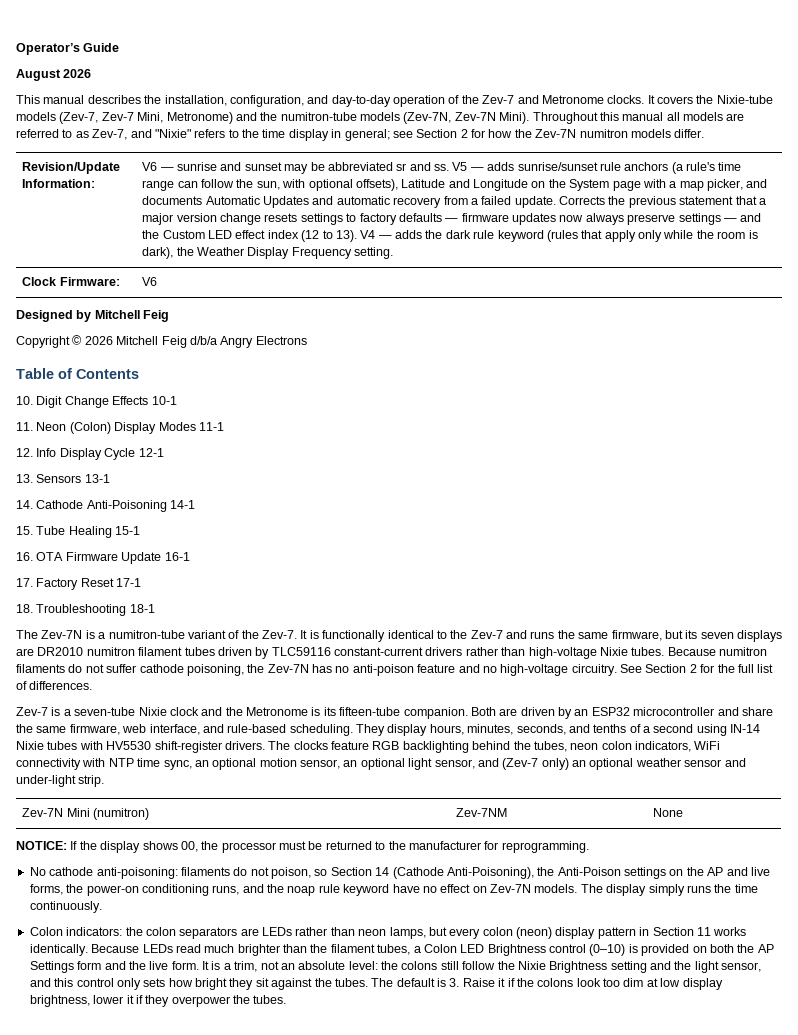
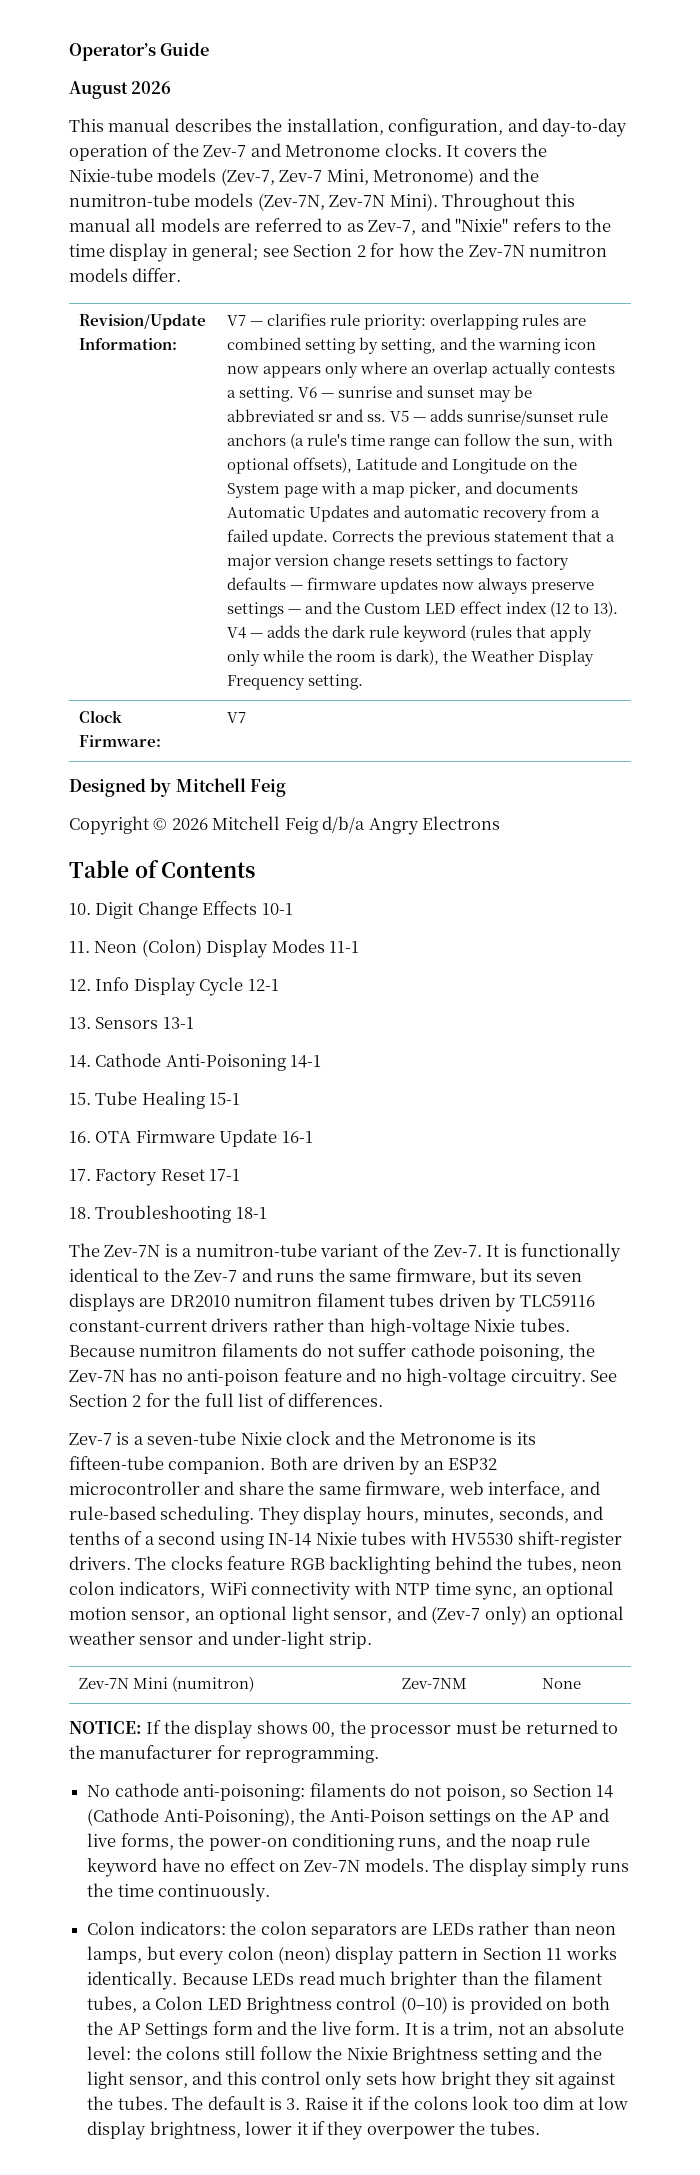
+ V7 — clarifies rule priority: overlapping rules are combined setting by setting, and the warning icon now appears only where an overlap actually contests a setting.
- Clock Firmware: | V6
+ Clock Firmware: | V7

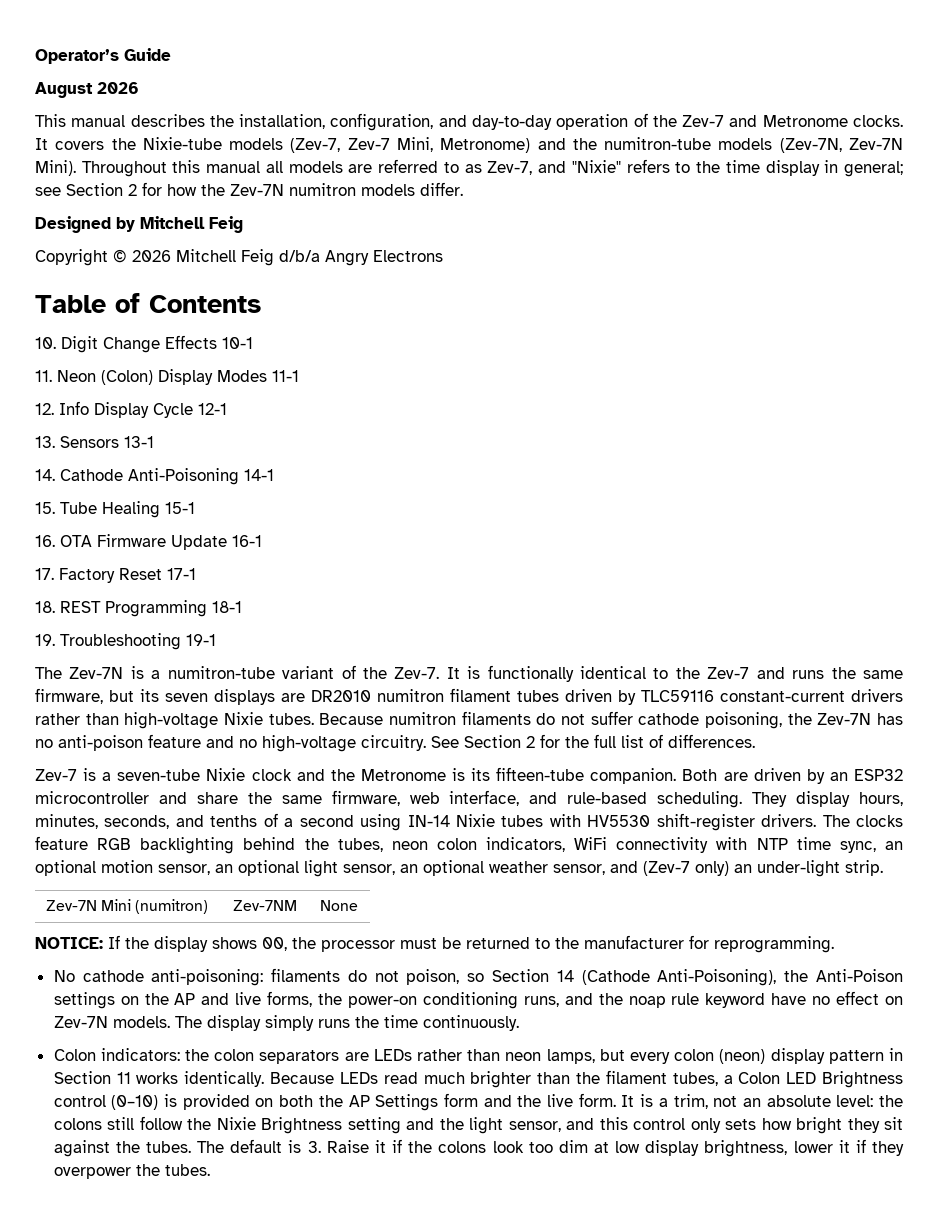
- Revision/Update Information: | V7 — clarifies rule priority: overlapping rules are combined setting by setting, and the warning icon now appears only where an overlap actually contests a setting. V6 — sunrise and sunset may be abbreviated sr and ss. V5 — adds sunrise/sunset rule anchors (a rule's time range can follow the sun, with optional offsets), Latitude and Longitude on the System page with a map picker, and documents Automatic Updates and automatic recovery from a failed update. Corrects the previous statement that a major version change resets settings to factory defaults — firmware updates now always preserve settings — and the Custom LED effect index (12 to 13). V4 — adds the dark rule keyword (rules that apply only while the room is dark), the Weather Display Frequency setting.
- Clock Firmware: | V7
- 18. Troubleshooting 18-1
+ 18. REST Programming 18-1
+ 19. Troubleshooting 19-1
- The clocks feature RGB backlighting behind the tubes, neon colon indicators, WiFi connectivity with NTP time sync, an optional motion sensor, an optional light sensor, and (Zev-7 only) an optional weather sensor and under-light strip.
+ The clocks feature RGB backlighting behind the tubes, neon colon indicators, WiFi connectivity with NTP time sync, an optional motion sensor, an optional light sensor, an optional weather sensor, and (Zev-7 only) an under-light strip.

